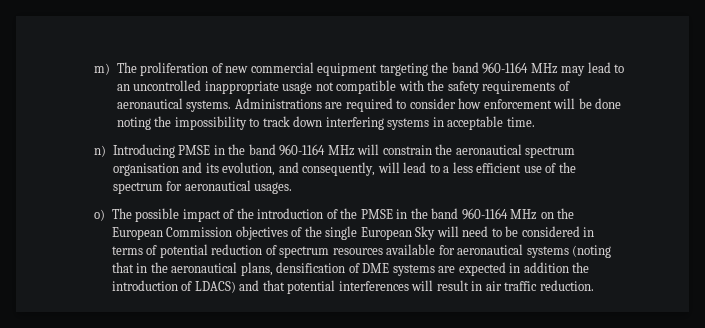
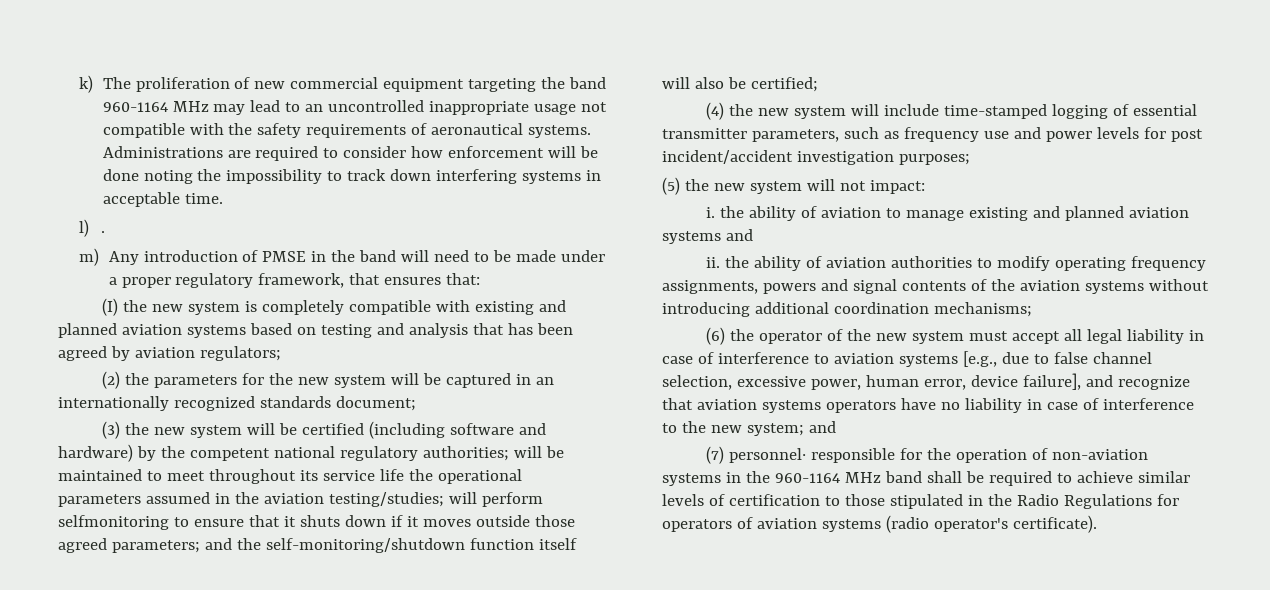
- m) The proliferation of new commercial equipment targeting the band 960-1164 MHz may lead to an uncontrolled inappropriate usage not compatible with the safety requirements of aeronautical systems.
+ k) The proliferation of new commercial equipment targeting the band 960-1164 MHz may lead to an uncontrolled inappropriate usage not compatible with the safety requirements of aeronautical systems.
- n) Introducing PMSE in the band 960-1164 MHz will constrain the aeronautical spectrum organisation and its evolution, and consequently, will lead to a less efficient use of the spectrum for aeronautical usages.
- o) The possible impact of the introduction of the PMSE in the band 960-1164 MHz on the European Commission objectives of the single European Sky will need to be considered in terms of potential reduction of spectrum resources available for aeronautical systems (noting that in the aeronautical plans, densification of DME systems are expected in addition the introduction of LDACS) and that potential interferences will result in air traffic reduction.
+ l) .
+ m) Any introduction of PMSE in the band will need to be made under a proper regulatory framework, that ensures that:
+ (I) the new system is completely compatible with existing and planned aviation systems based on testing and analysis that has been agreed by aviation regulators;
+ (2) the parameters for the new system will be captured in an internationally recognized standards document;
+ (3) the new system will be certified (including software and hardware) by the competent national regulatory authorities; will be maintained to meet throughout its service life the operational parameters assumed in the aviation testing/studies; will perform selfmonitoring to ensure that it shuts down if it moves outside those agreed parameters; and the self-monitoring/shutdown function itself will also be certified;
+ (4) the new system will include time-stamped logging of essential transmitter parameters, such as frequency use and power levels for post incident/accident investigation purposes;
+ (5) the new system will not impact:
+ i. the ability of aviation to manage existing and planned aviation systems and
+ ii. the ability of aviation authorities to modify operating frequency assignments, powers and signal contents of the aviation systems without introducing additional coordination mechanisms;
+ (6) the operator of the new system must accept all legal liability in case of interference to aviation systems [e.g., due to false channel selection, excessive power, human error, device failure], and recognize that aviation systems operators have no liability in case of interference to the new system; and
+ (7) personnel· responsible for the operation of non-aviation systems in the 960-1164 MHz band shall be required to achieve similar levels of certification to those stipulated in the Radio Regulations for operators of aviation systems (radio operator's certificate).

